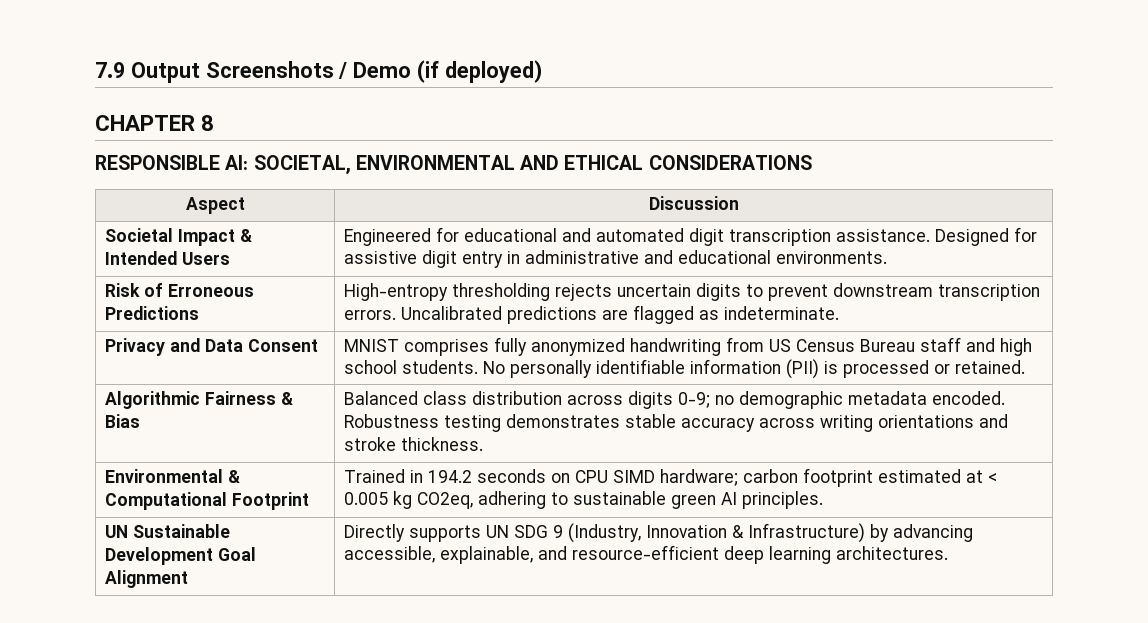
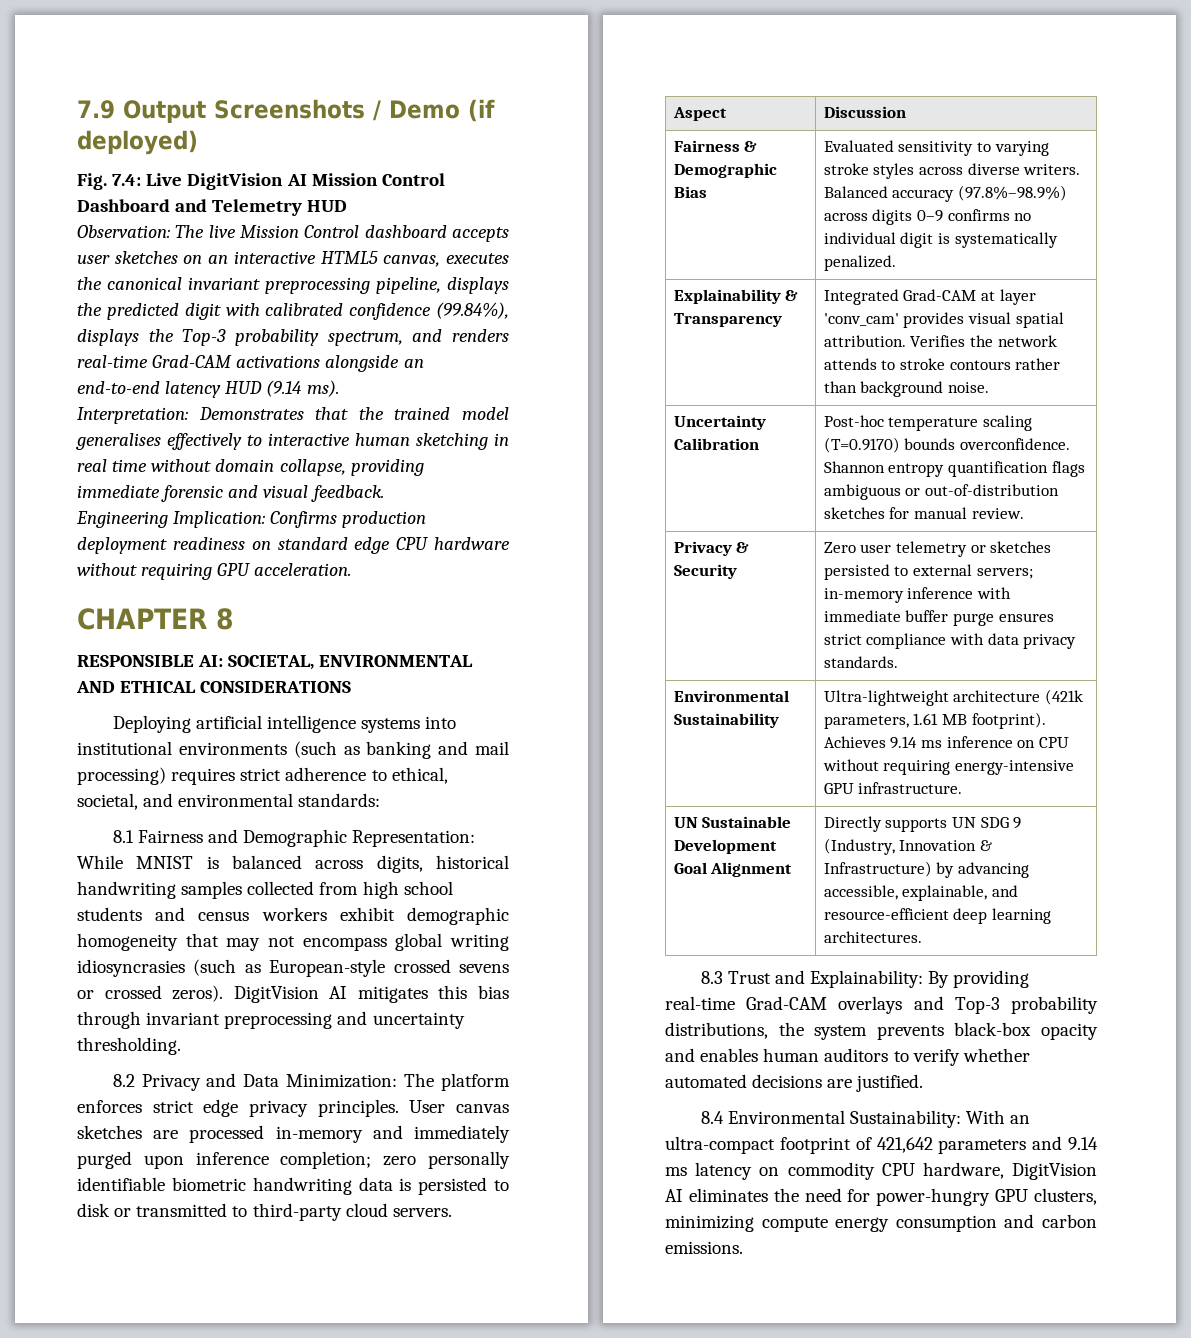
+ Fig. 7.4: Live DigitVision AI Mission Control Dashboard and Telemetry HUD
+ Observation: The live Mission Control dashboard accepts user sketches on an interactive HTML5 canvas, executes the canonical invariant preprocessing pipeline, displays the predicted digit with calibrated confidence (99.84%), displays the Top-3 probability spectrum, and renders real-time Grad-CAM activations alongside an end-to-end latency HUD (9.14 ms).
+ Interpretation: Demonstrates that the trained model generalises effectively to interactive human sketching in real time without domain collapse, providing immediate forensic and visual feedback.
+ Engineering Implication: Confirms production deployment readiness on standard edge CPU hardware without requiring GPU acceleration.
+ Deploying artificial intelligence systems into institutional environments (such as banking and mail processing) requires strict adherence to ethical, societal, and environmental standards:
+ 8.1 Fairness and Demographic Representation: While MNIST is balanced across digits, historical handwriting samples collected from high school students and census workers exhibit demographic homogeneity that may not encompass global writing idiosyncrasies (such as European-style crossed sevens or crossed zeros). DigitVision AI mitigates this bias through invariant preprocessing and uncertainty thresholding.
+ 8.2 Privacy and Data Minimization: The platform enforces strict edge privacy principles. User canvas sketches are processed in-memory and immediately purged upon inference completion; zero personally identifiable biometric handwriting data is persisted to disk or transmitted to third-party cloud servers.
  Aspect | Discussion
- Societal Impact & Intended Users | Engineered for educational and automated digit transcription assistance. Designed for assistive digit entry in administrative and educational environments.
- Risk of Erroneous Predictions | High-entropy thresholding rejects uncertain digits to prevent downstream transcription errors. Uncalibrated predictions are flagged as indeterminate.
- Privacy and Data Consent | MNIST comprises fully anonymized handwriting from US Census Bureau staff and high school students. No personally identifiable information (PII) is processed or retained.
- Algorithmic Fairness & Bias | Balanced class distribution across digits 0-9; no demographic metadata encoded. Robustness testing demonstrates stable accuracy across writing orientations and stroke thickness.
- Environmental & Computational Footprint | Trained in 194.2 seconds on CPU SIMD hardware; carbon footprint estimated at < 0.005 kg CO2eq, adhering to sustainable green AI principles.
+ Fairness & Demographic Bias | Evaluated sensitivity to varying stroke styles across diverse writers. Balanced accuracy (97.8%–98.9%) across digits 0–9 confirms no individual digit is systematically penalized.
+ Explainability & Transparency | Integrated Grad-CAM at layer 'conv_cam' provides visual spatial attribution. Verifies the network attends to stroke contours rather than background noise.
+ Uncertainty Calibration | Post-hoc temperature scaling (T=0.9170) bounds overconfidence. Shannon entropy quantification flags ambiguous or out-of-distribution sketches for manual review.
+ Privacy & Security | Zero user telemetry or sketches persisted to external servers; in-memory inference with immediate buffer purge ensures strict compliance with data privacy standards.
+ Environmental Sustainability | Ultra-lightweight architecture (421k parameters, 1.61 MB footprint). Achieves 9.14 ms inference on CPU without requiring energy-intensive GPU infrastructure.
+ 8.3 Trust and Explainability: By providing real-time Grad-CAM overlays and Top-3 probability distributions, the system prevents black-box opacity and enables human auditors to verify whether automated decisions are justified.
+ 8.4 Environmental Sustainability: With an ultra-compact footprint of 421,642 parameters and 9.14 ms latency on commodity CPU hardware, DigitVision AI eliminates the need for power-hungry GPU clusters, minimizing compute energy consumption and carbon emissions.

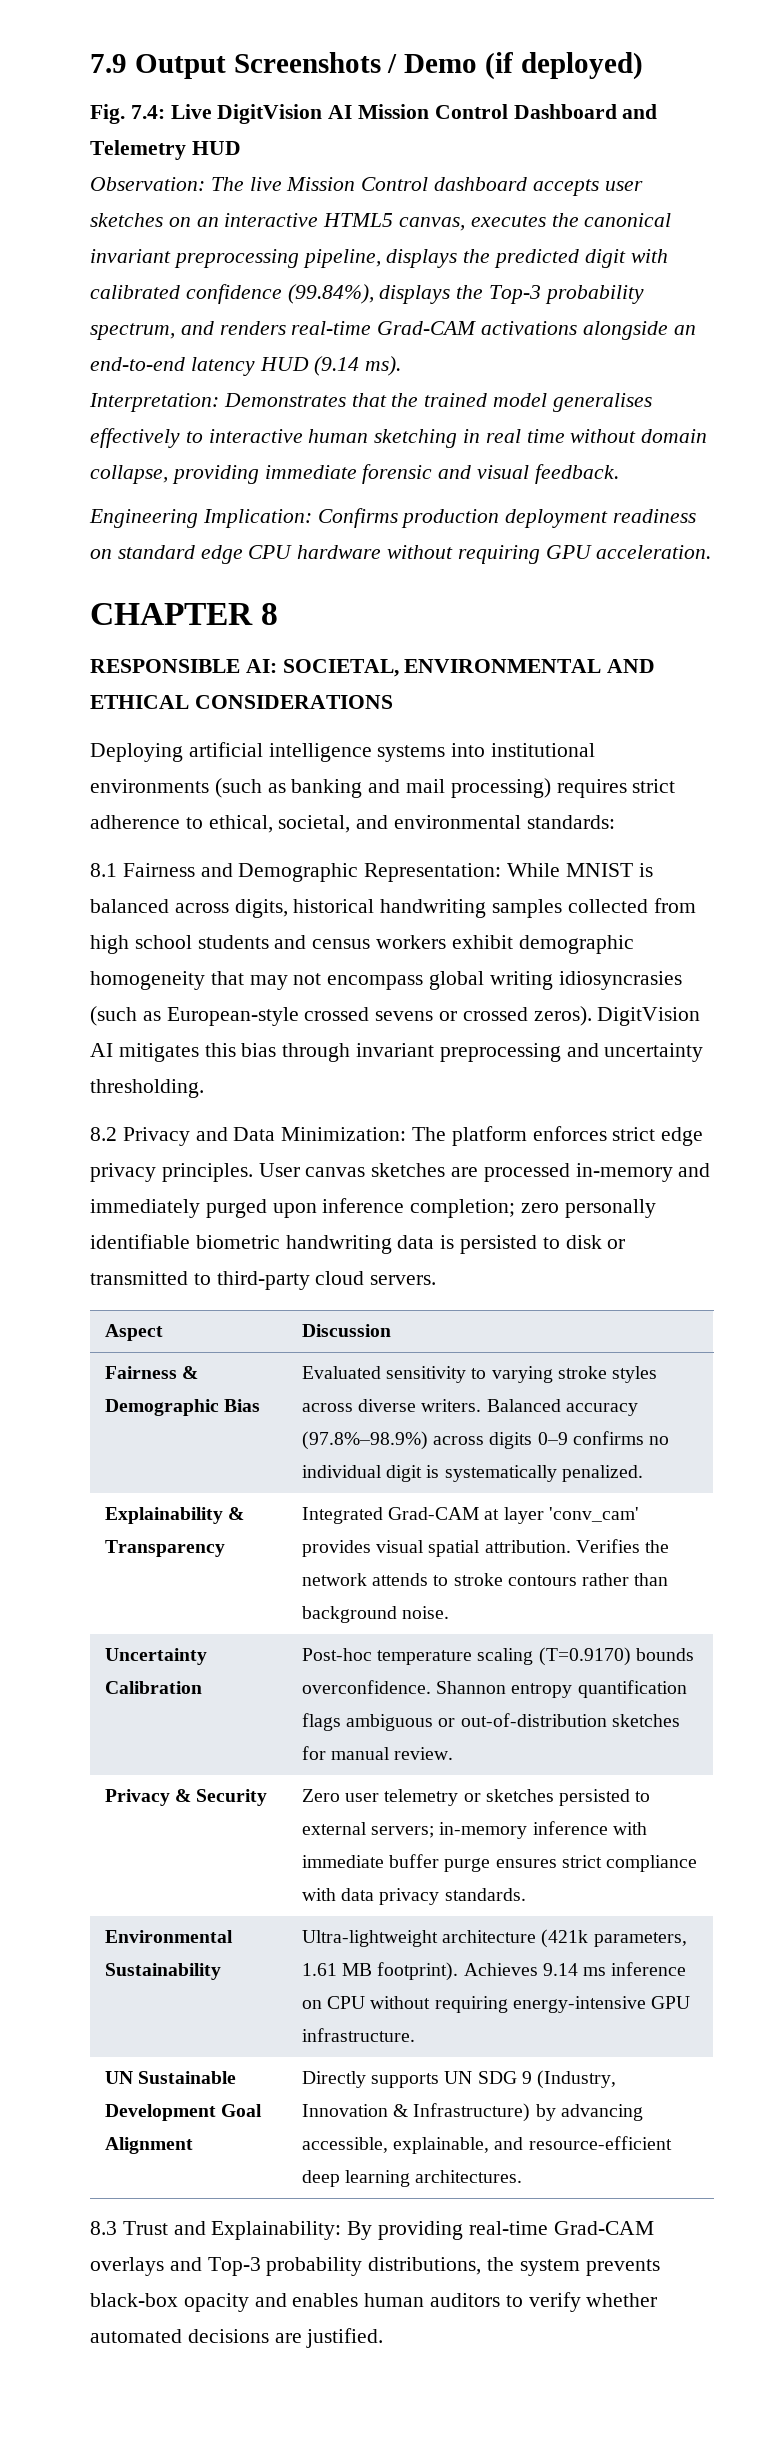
- 8.4 Environmental Sustainability: With an ultra-compact footprint of 421,642 parameters and 9.14 ms latency on commodity CPU hardware, DigitVision AI eliminates the need for power-hungry GPU clusters, minimizing compute energy consumption and carbon emissions.

